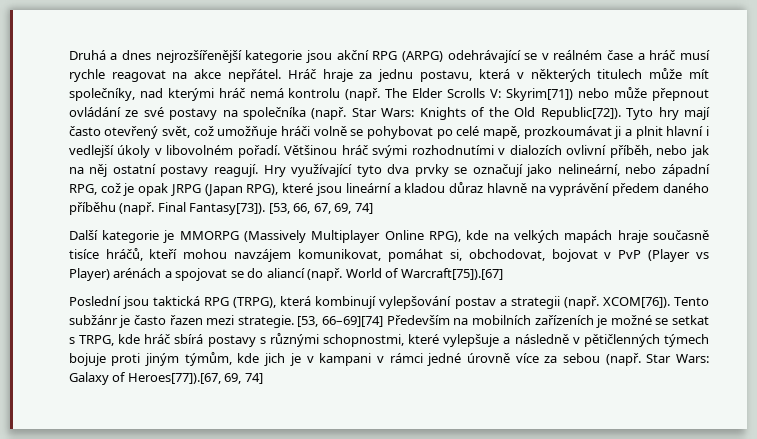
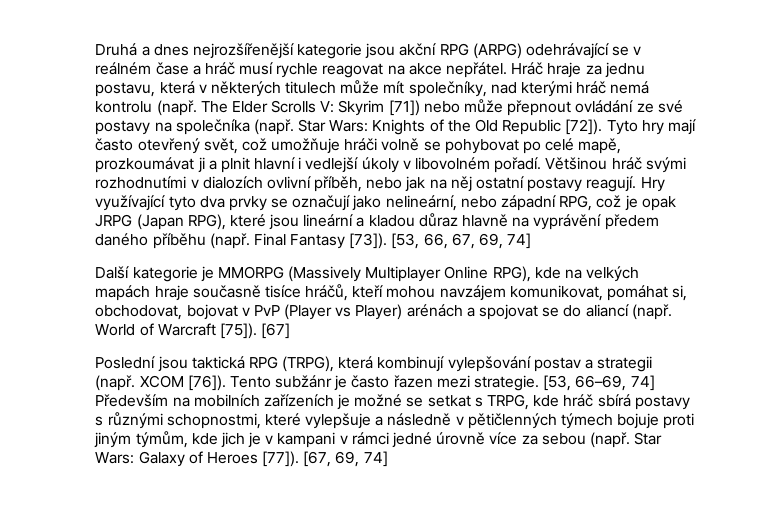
- The Elder Scrolls V: Skyrim[71]) nebo může přepnout ovládání ze své postavy na společníka (např.
+ The Elder Scrolls V: Skyrim [71]) nebo může přepnout ovládání ze své postavy na společníka (např.
- Star Wars: Knights of the Old Republic[72]).
+ Star Wars: Knights of the Old Republic [72]).
- Final Fantasy[73]).
+ Final Fantasy [73]).
- World of Warcraft[75]).[67]
+ World of Warcraft [75]). [67]
- XCOM[76]).
+ XCOM [76]).
- [53, 66–69][74] Především na mobilních zařízeních je možné se setkat s TRPG, kde hráč sbírá postavy s různými schopnostmi, které vylepšuje a následně v pětičlenných týmech bojuje proti jiným týmům, kde jich je v kampani v rámci jedné úrovně více za sebou (např.
+ [53, 66–69, 74] Především na mobilních zařízeních je možné se setkat s TRPG, kde hráč sbírá postavy s různými schopnostmi, které vylepšuje a následně v pětičlenných týmech bojuje proti jiným týmům, kde jich je v kampani v rámci jedné úrovně více za sebou (např.
- Star Wars: Galaxy of Heroes[77]).[67, 69, 74]
+ Star Wars: Galaxy of Heroes [77]). [67, 69, 74]

